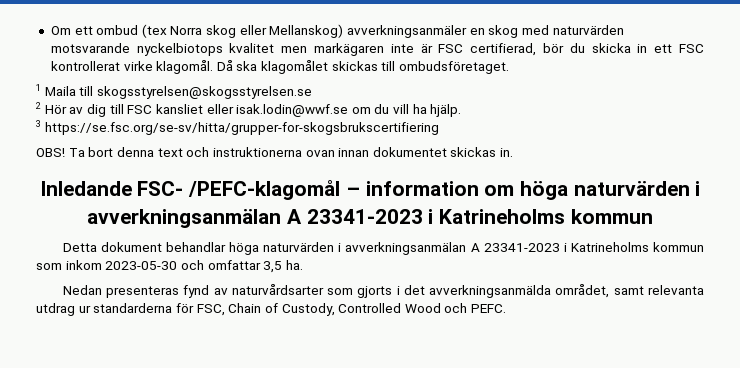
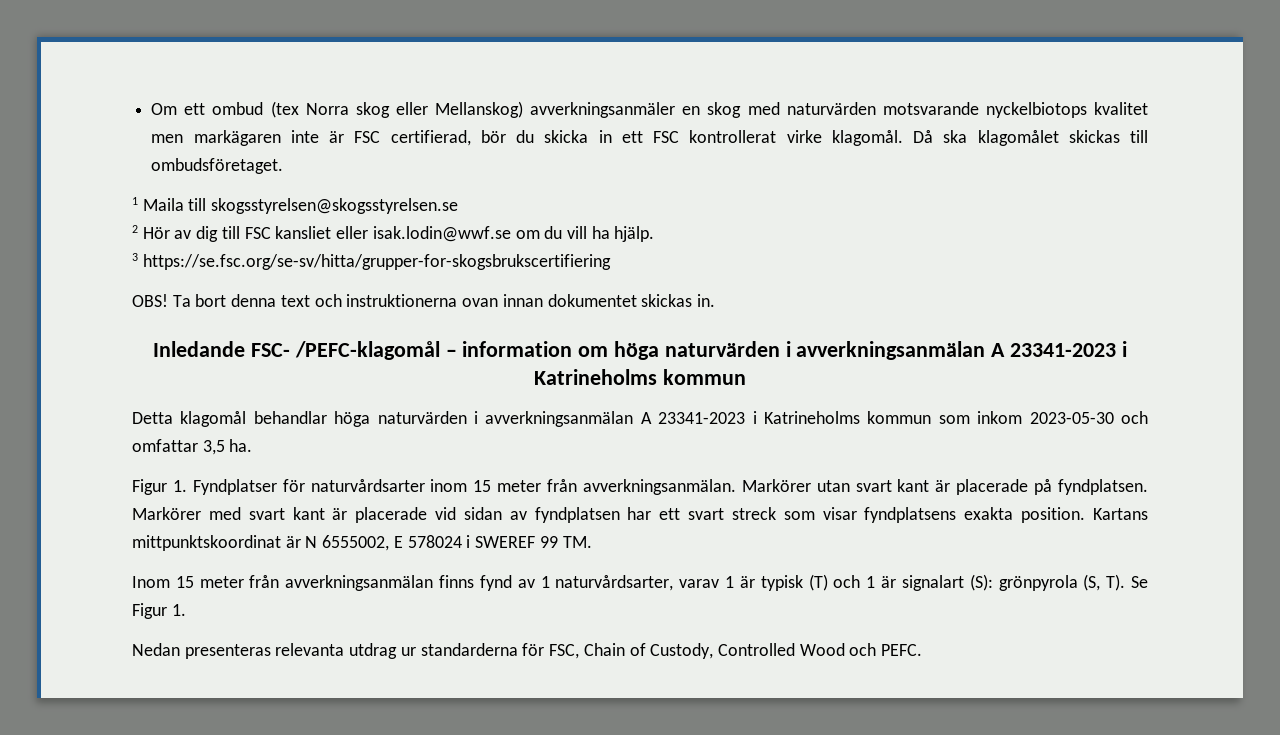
- Detta dokument behandlar höga naturvärden i avverkningsanmälan A 23341-2023 i Katrineholms kommun som inkom 2023-05-30 och omfattar 3,5 ha.
+ Detta klagomål behandlar höga naturvärden i avverkningsanmälan A 23341-2023 i Katrineholms kommun som inkom 2023-05-30 och omfattar 3,5 ha.
- Nedan presenteras fynd av naturvårdsarter som gjorts i det avverkningsanmälda området, samt relevanta utdrag ur standarderna för FSC, Chain of Custody, Controlled Wood och PEFC.
+ Figur 1. Fyndplatser för naturvårdsarter inom 15 meter från avverkningsanmälan. Markörer utan svart kant är placerade på fyndplatsen. Markörer med svart kant är placerade vid sidan av fyndplatsen har ett svart streck som visar fyndplatsens exakta position. Kartans mittpunktskoordinat är N 6555002, E 578024 i SWEREF 99 TM.
+ Inom 15 meter från avverkningsanmälan finns fynd av 1 naturvårdsarter, varav 1 är typisk (T) och 1 är signalart (S): grönpyrola (S, T). Se Figur 1.
+ Nedan presenteras relevanta utdrag ur standarderna för FSC, Chain of Custody, Controlled Wood och PEFC.

